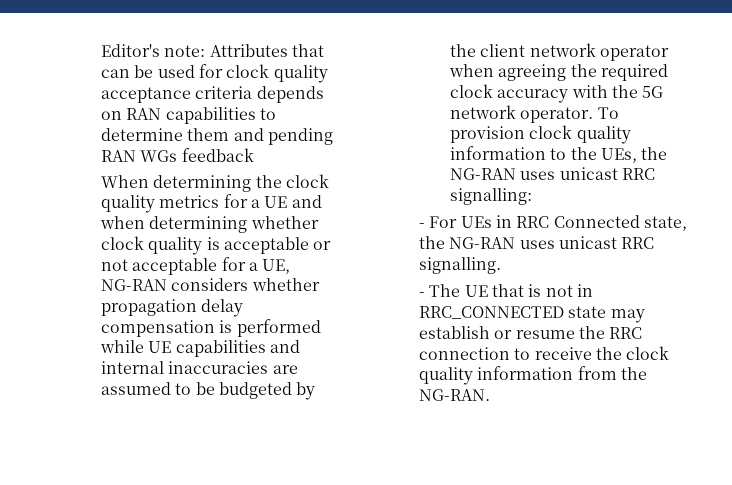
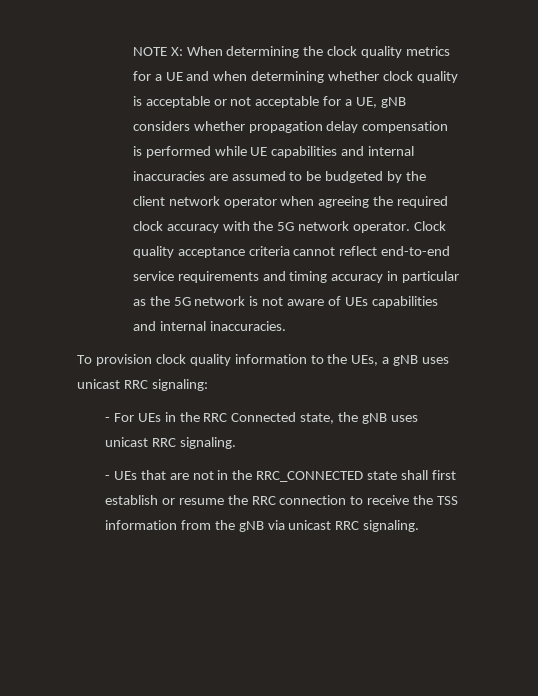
- Editor's note: Attributes that can be used for clock quality acceptance criteria depends on RAN capabilities to determine them and pending RAN WGs feedback
- When determining the clock quality metrics for a UE and when determining whether clock quality is acceptable or not acceptable for a UE, NG-RAN considers whether propagation delay compensation is performed while UE capabilities and internal inaccuracies are assumed to be budgeted by the client network operator when agreeing the required clock accuracy with the 5G network operator. To provision clock quality information to the UEs, the NG-RAN uses unicast RRC signalling:
+ NOTE X: When determining the clock quality metrics for a UE and when determining whether clock quality is acceptable or not acceptable for a UE, gNB considers whether propagation delay compensation is performed while UE capabilities and internal inaccuracies are assumed to be budgeted by the client network operator when agreeing the required clock accuracy with the 5G network operator. Clock quality acceptance criteria cannot reflect end-to-end service requirements and timing accuracy in particular as the 5G network is not aware of UEs capabilities and internal inaccuracies.
+ To provision clock quality information to the UEs, a gNB uses unicast RRC signaling:
- - For UEs in RRC Connected state, the NG-RAN uses unicast RRC signalling.
- - The UE that is not in RRC_CONNECTED state may establish or resume the RRC connection to receive the clock quality information from the NG-RAN.
+ - For UEs in the RRC Connected state, the gNB uses unicast RRC signaling.
+ - UEs that are not in the RRC_CONNECTED state shall first establish or resume the RRC connection to receive the TSS information from the gNB via unicast RRC signaling.

